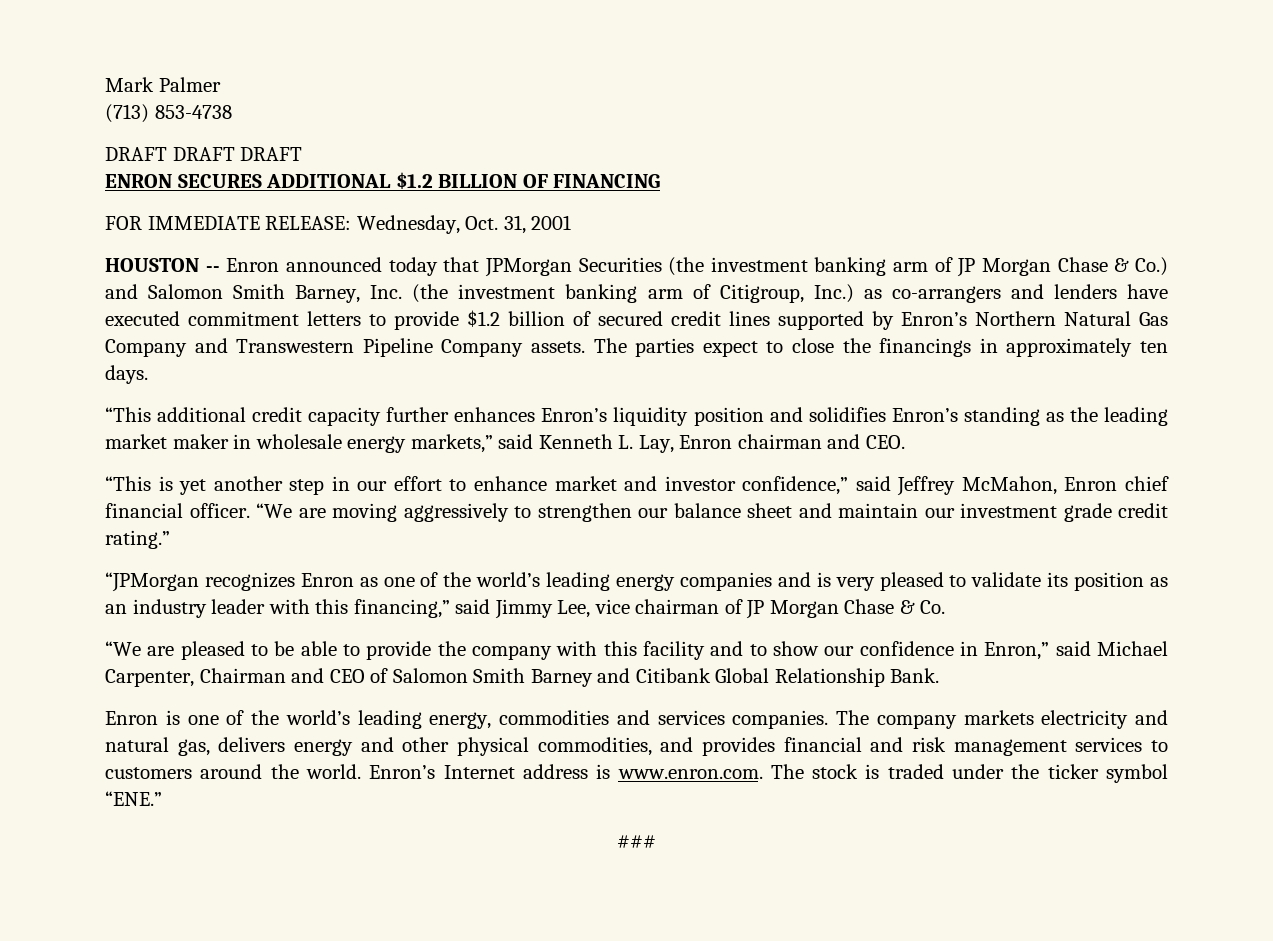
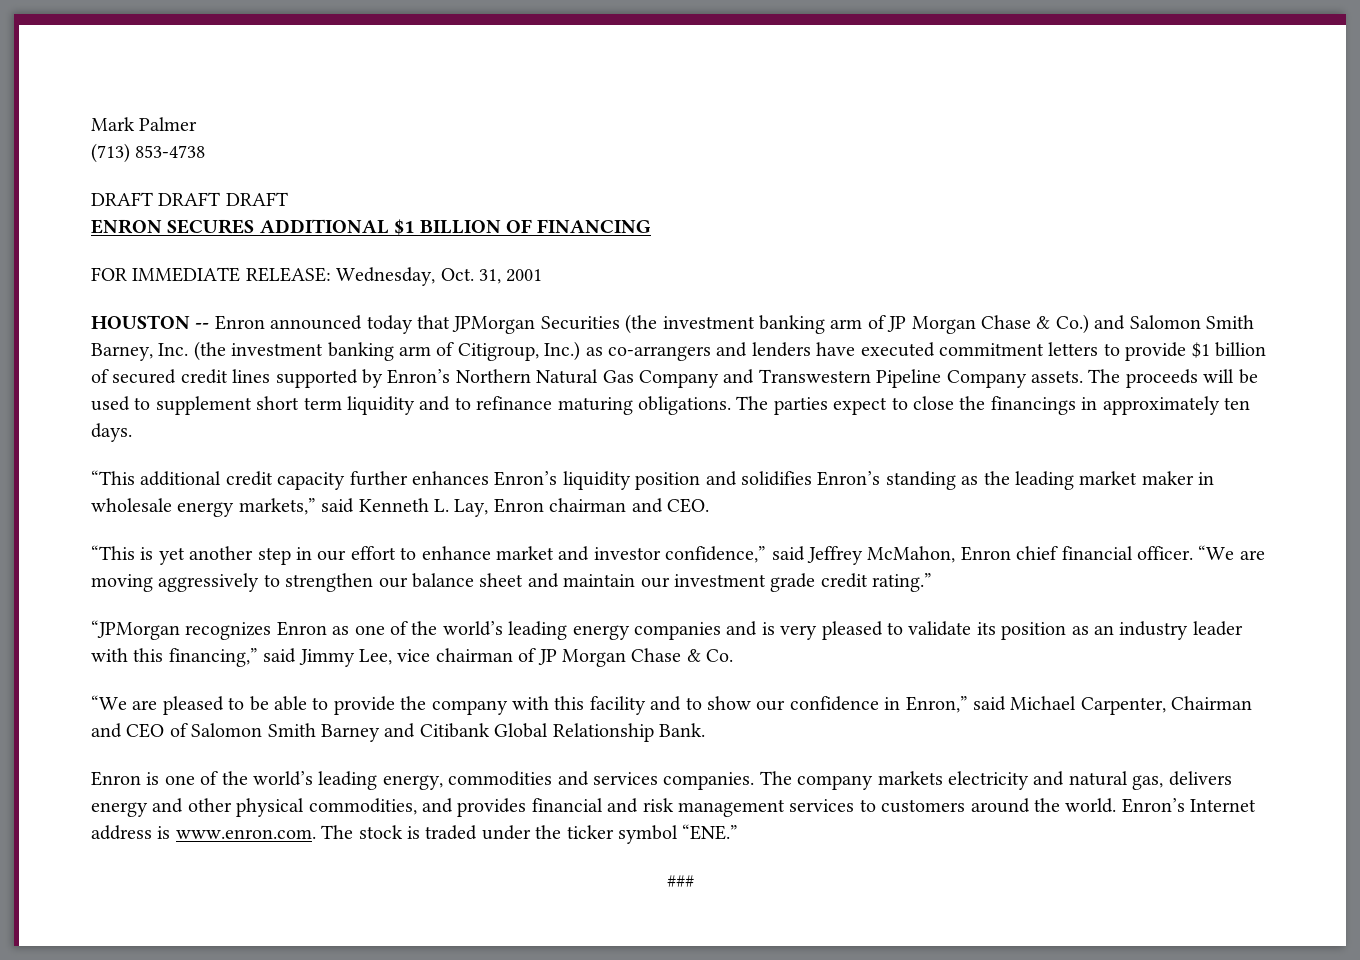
- ENRON SECURES ADDITIONAL $1.2 BILLION OF FINANCING
+ ENRON SECURES ADDITIONAL $1 BILLION OF FINANCING
- HOUSTON -- Enron announced today that JPMorgan Securities (the investment banking arm of JP Morgan Chase & Co.) and Salomon Smith Barney, Inc. (the investment banking arm of Citigroup, Inc.) as co-arrangers and lenders have executed commitment letters to provide $1.2 billion of secured credit lines supported by Enron’s Northern Natural Gas Company and Transwestern Pipeline Company assets.
+ HOUSTON -- Enron announced today that JPMorgan Securities (the investment banking arm of JP Morgan Chase & Co.) and Salomon Smith Barney, Inc. (the investment banking arm of Citigroup, Inc.) as co-arrangers and lenders have executed commitment letters to provide $1 billion of secured credit lines supported by Enron’s Northern Natural Gas Company and Transwestern Pipeline Company assets.
- The parties expect to close the financings in approximately ten days.
+ The proceeds will be used to supplement short term liquidity and to refinance maturing obligations. The parties expect to close the financings in approximately ten days.

